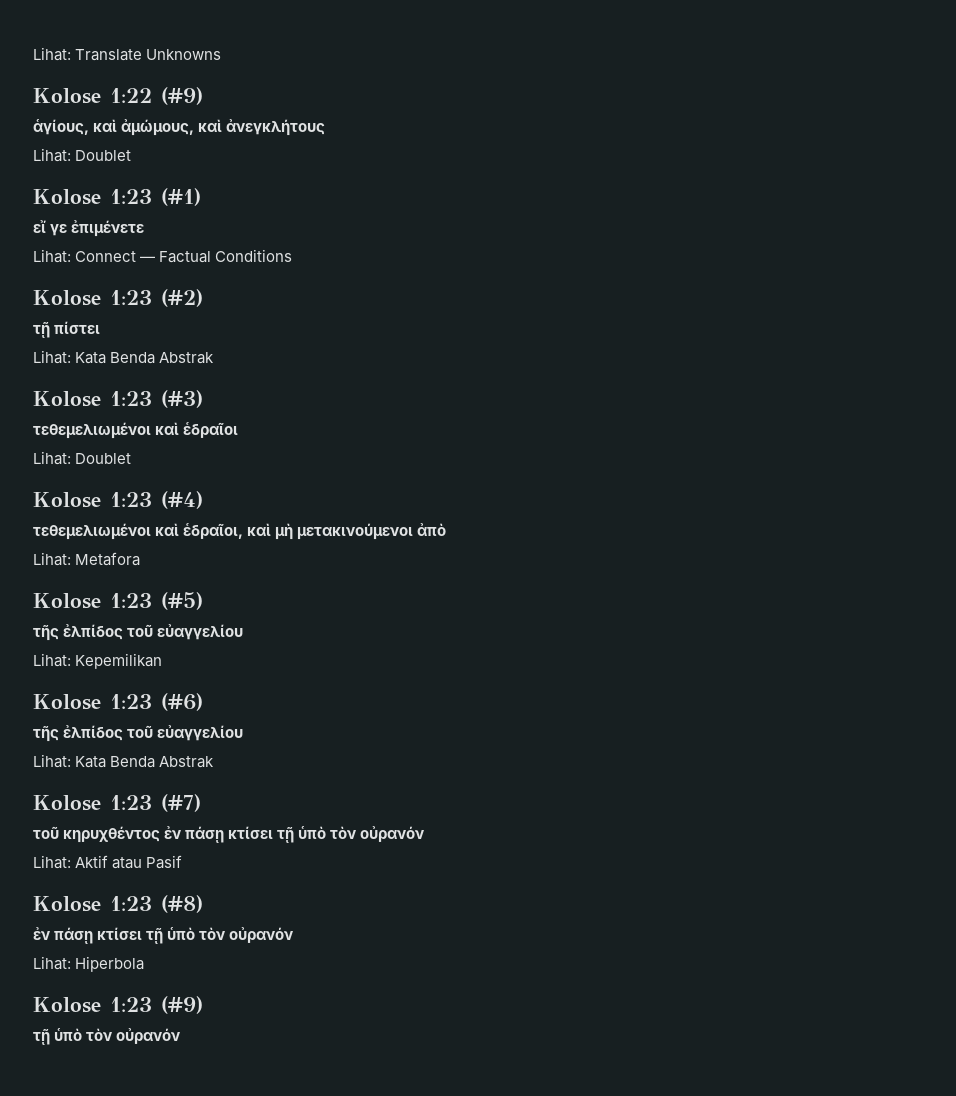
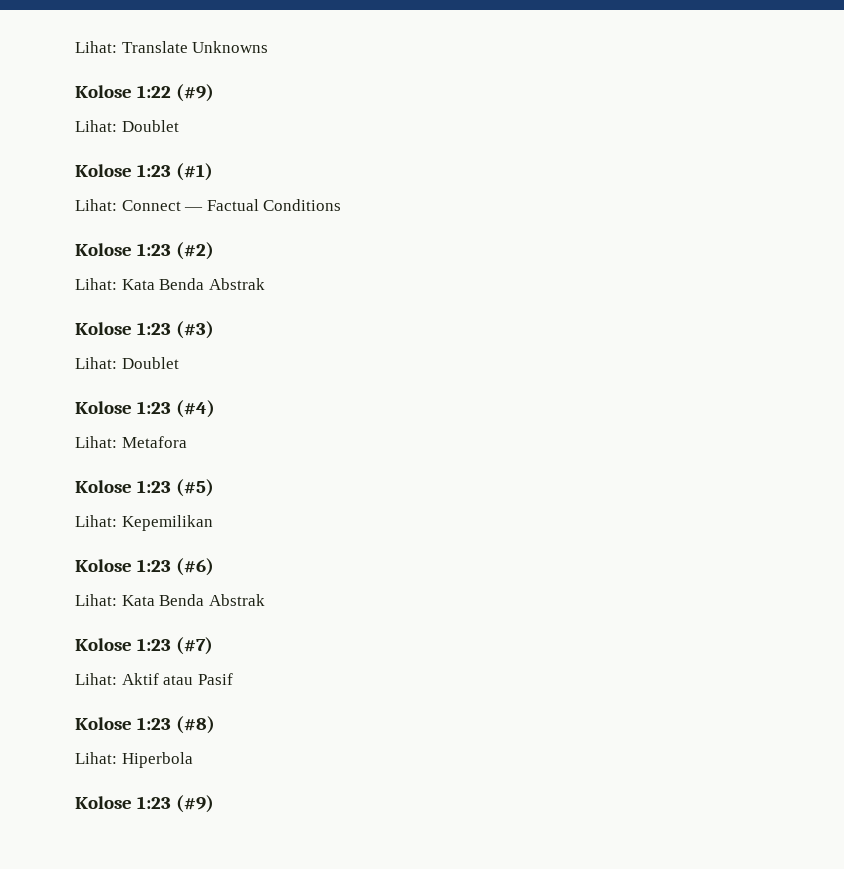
- ἁγίους, καὶ ἀμώμους, καὶ ἀνεγκλήτους
- εἴ γε ἐπιμένετε
- τῇ πίστει
- τεθεμελιωμένοι καὶ ἑδραῖοι
- τεθεμελιωμένοι καὶ ἑδραῖοι, καὶ μὴ μετακινούμενοι ἀπὸ
  Kolose 1:23 (#5)
- τῆς ἐλπίδος τοῦ εὐαγγελίου
  Kolose 1:23 (#6)
- τῆς ἐλπίδος τοῦ εὐαγγελίου
- τοῦ κηρυχθέντος ἐν πάσῃ κτίσει τῇ ὑπὸ τὸν οὐρανόν
  Kolose 1:23 (#8)
- ἐν πάσῃ κτίσει τῇ ὑπὸ τὸν οὐρανόν
  Kolose 1:23 (#9)
- τῇ ὑπὸ τὸν οὐρανόν

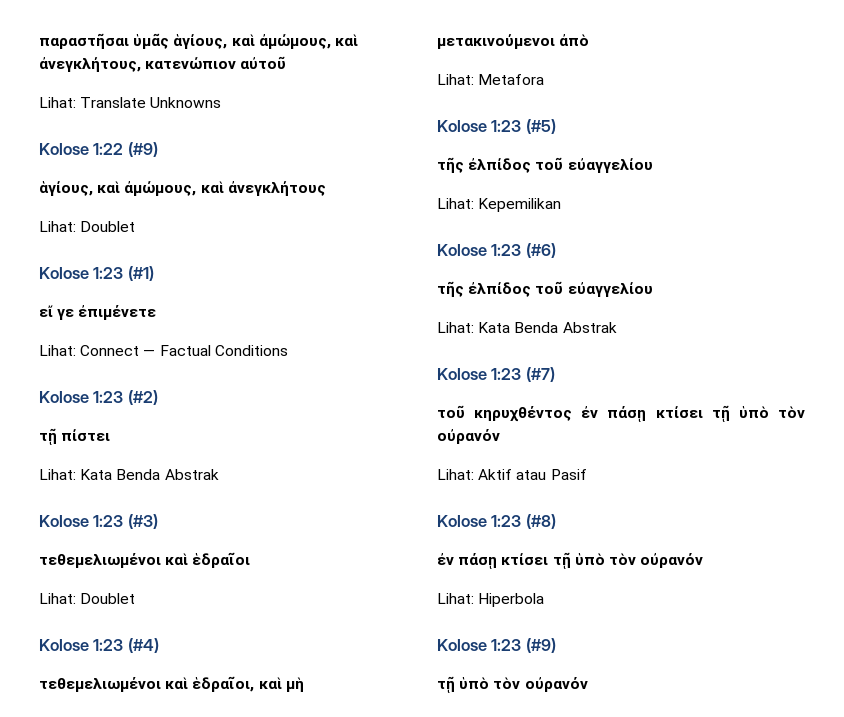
+ παραστῆσαι ὑμᾶς ἁγίους, καὶ ἀμώμους, καὶ ἀνεγκλήτους, κατενώπιον αὐτοῦ
+ ἁγίους, καὶ ἀμώμους, καὶ ἀνεγκλήτους
+ εἴ γε ἐπιμένετε
+ τῇ πίστει
+ τεθεμελιωμένοι καὶ ἑδραῖοι
+ τεθεμελιωμένοι καὶ ἑδραῖοι, καὶ μὴ μετακινούμενοι ἀπὸ
  Kolose 1:23 (#5)
+ τῆς ἐλπίδος τοῦ εὐαγγελίου
  Kolose 1:23 (#6)
+ τῆς ἐλπίδος τοῦ εὐαγγελίου
+ τοῦ κηρυχθέντος ἐν πάσῃ κτίσει τῇ ὑπὸ τὸν οὐρανόν
  Kolose 1:23 (#8)
+ ἐν πάσῃ κτίσει τῇ ὑπὸ τὸν οὐρανόν
  Kolose 1:23 (#9)
+ τῇ ὑπὸ τὸν οὐρανόν

